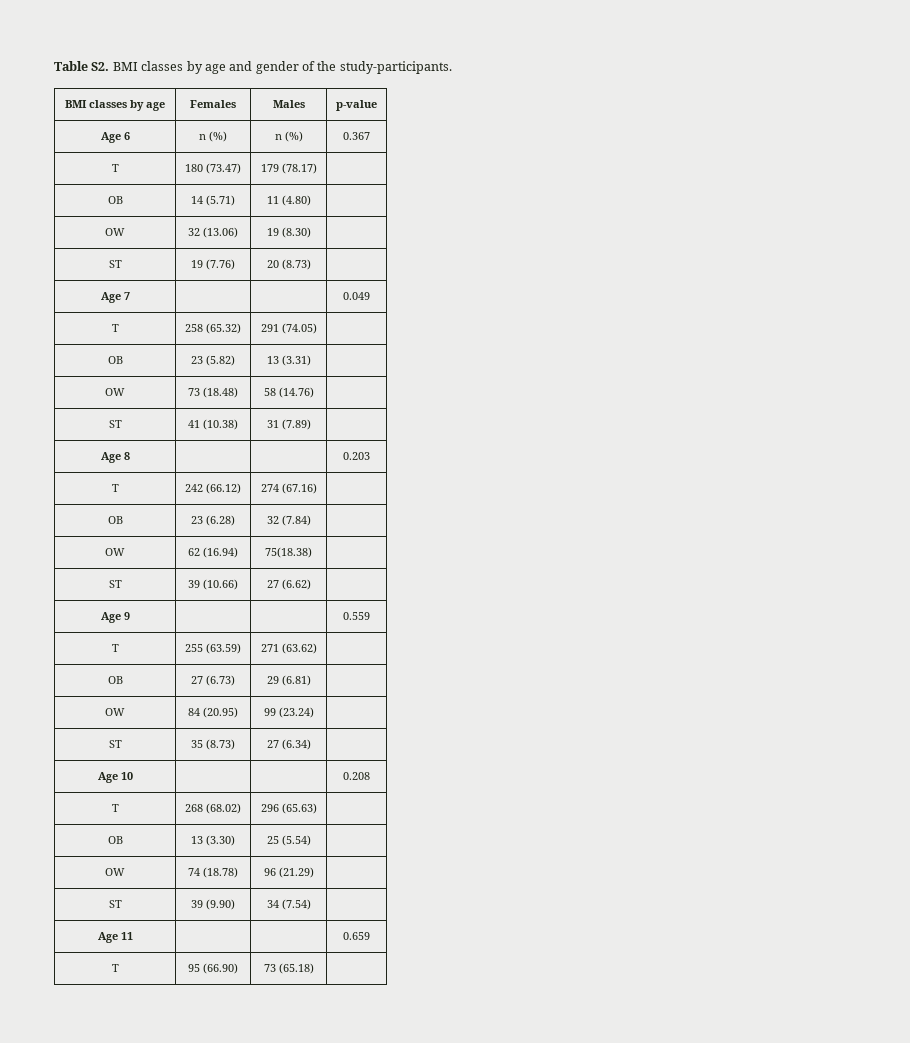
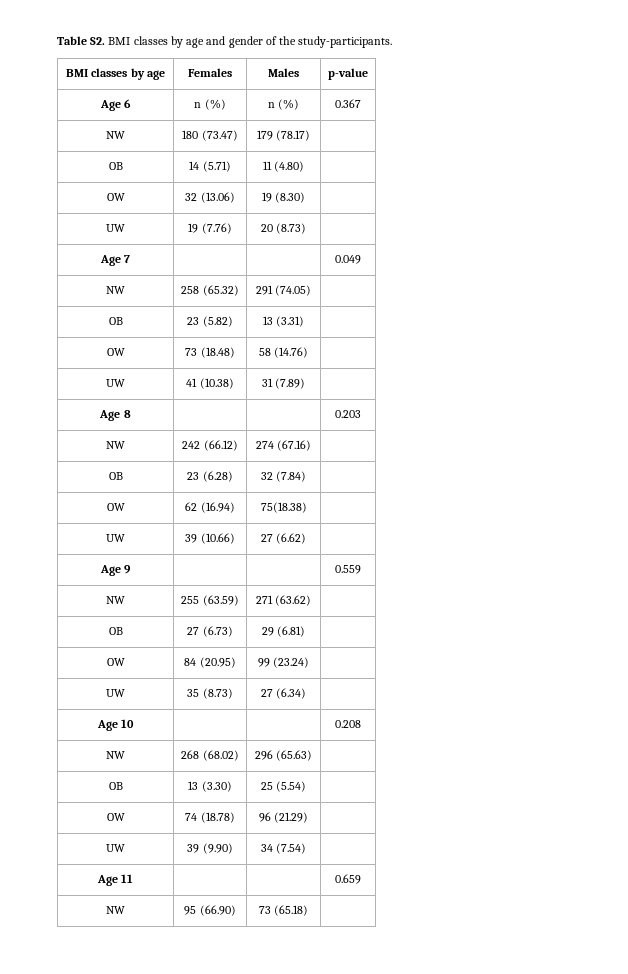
- T | 180 (73.47) | 179 (78.17) |
+ NW | 180 (73.47) | 179 (78.17) |
- ST | 19 (7.76) | 20 (8.73) |
+ UW | 19 (7.76) | 20 (8.73) |
- T | 258 (65.32) | 291 (74.05) |
+ NW | 258 (65.32) | 291 (74.05) |
- ST | 41 (10.38) | 31 (7.89) |
+ UW | 41 (10.38) | 31 (7.89) |
- T | 242 (66.12) | 274 (67.16) |
+ NW | 242 (66.12) | 274 (67.16) |
- ST | 39 (10.66) | 27 (6.62) |
+ UW | 39 (10.66) | 27 (6.62) |
- T | 255 (63.59) | 271 (63.62) |
+ NW | 255 (63.59) | 271 (63.62) |
- ST | 35 (8.73) | 27 (6.34) |
+ UW | 35 (8.73) | 27 (6.34) |
- T | 268 (68.02) | 296 (65.63) |
+ NW | 268 (68.02) | 296 (65.63) |
- ST | 39 (9.90) | 34 (7.54) |
+ UW | 39 (9.90) | 34 (7.54) |
- T | 95 (66.90) | 73 (65.18) |
+ NW | 95 (66.90) | 73 (65.18) |

